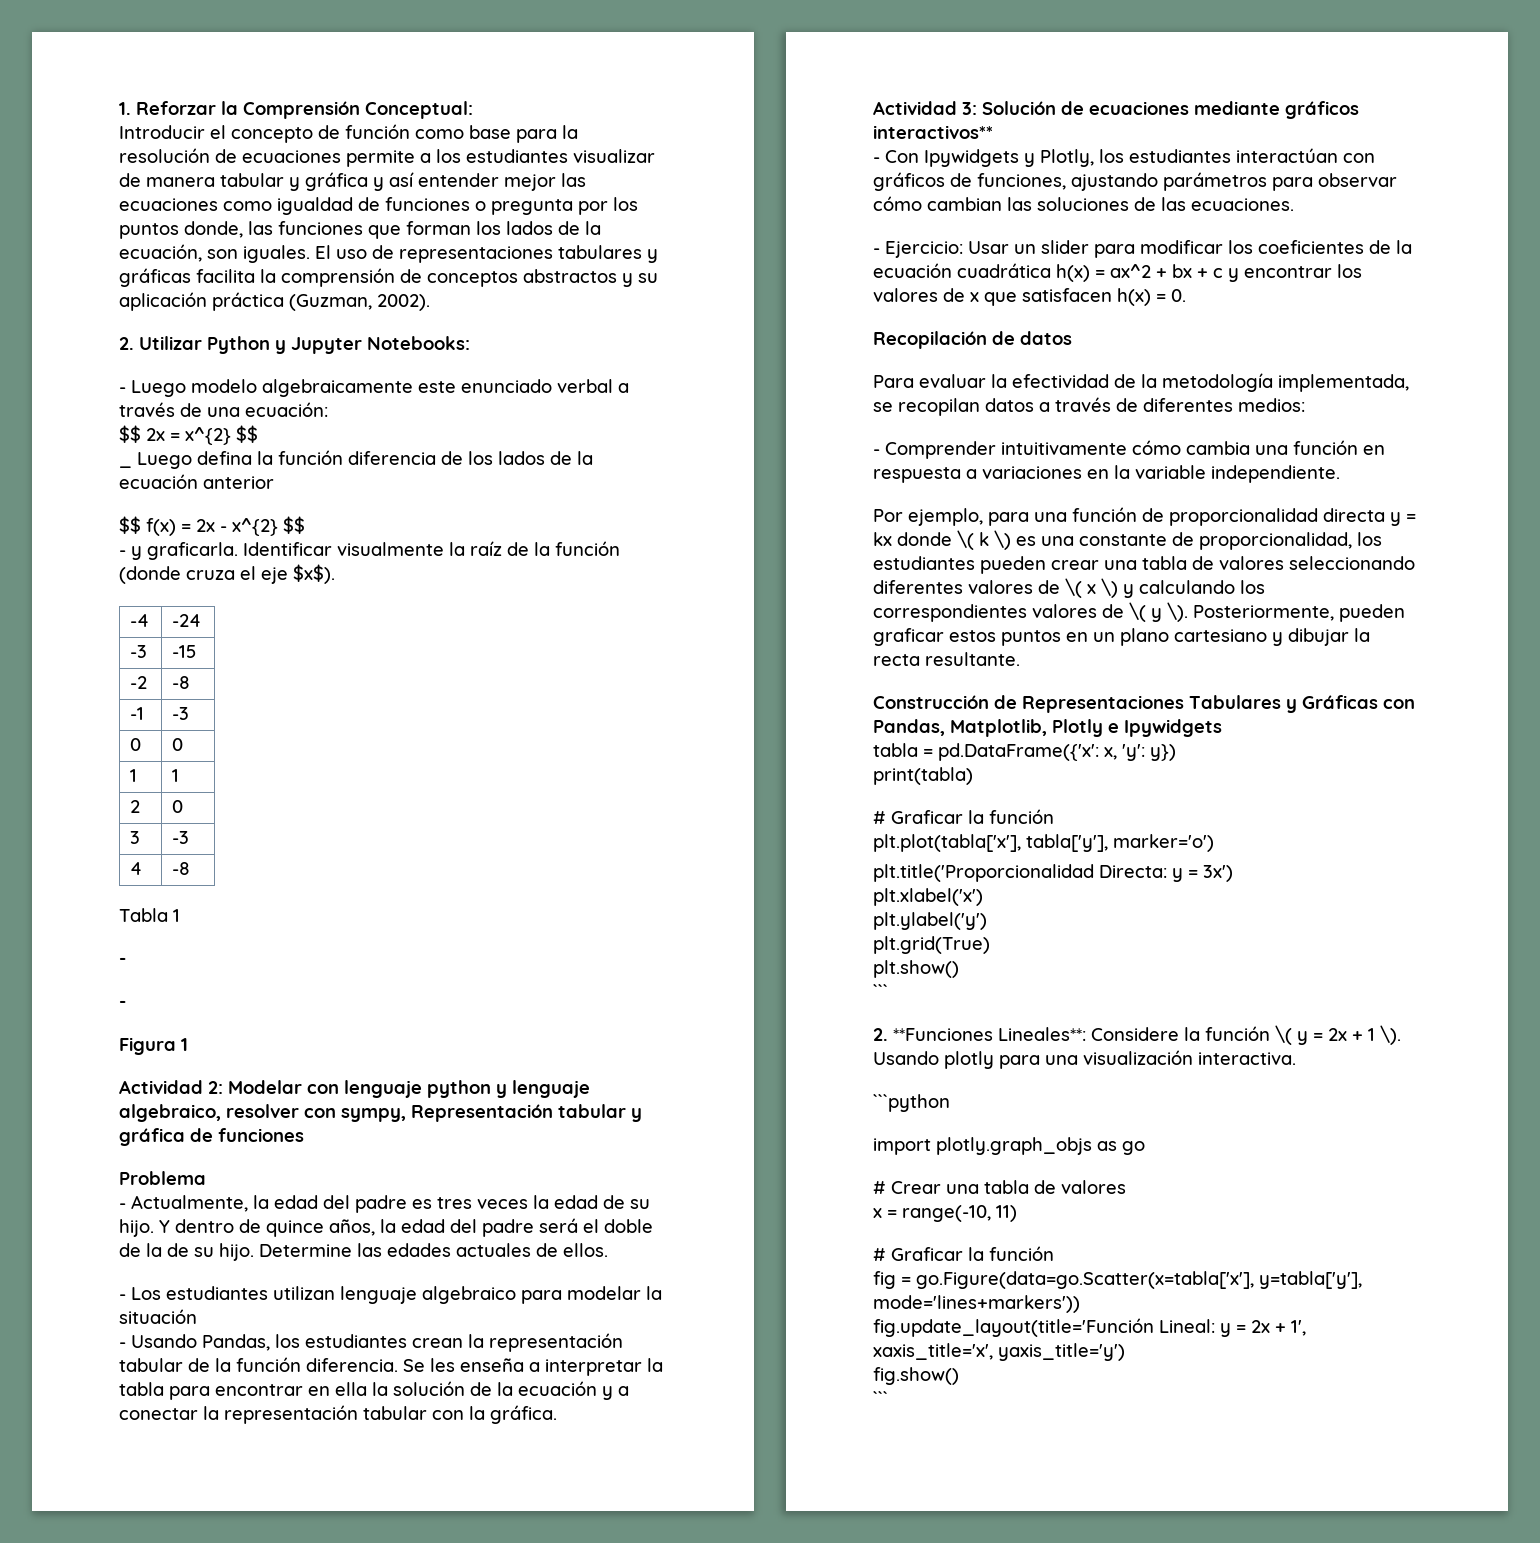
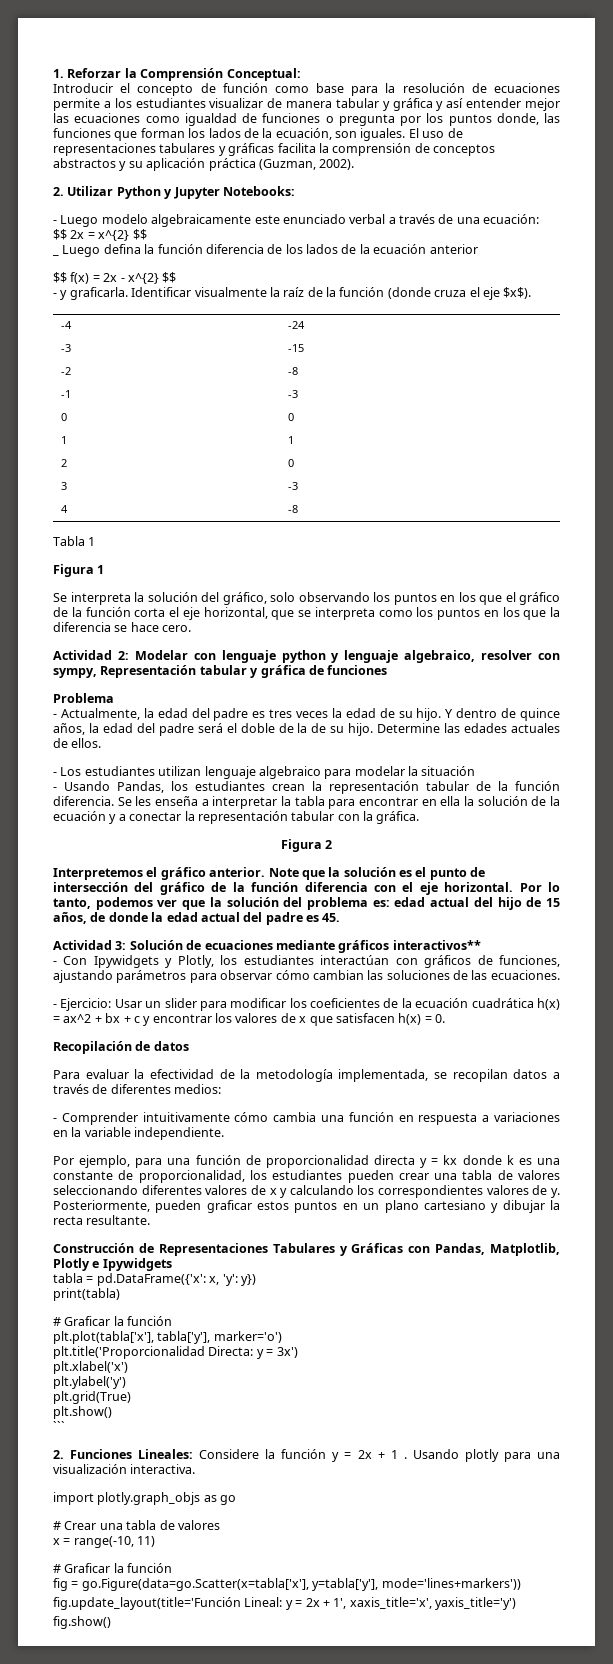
  Tabla 1
- -
- -
+ Se interpreta la solución del gráfico, solo observando los puntos en los que el gráfico de la función corta el eje horizontal, que se interpreta como los puntos en los que la diferencia se hace cero.
+ Figura 2
+ Interpretemos el gráfico anterior. Note que la solución es el punto de intersección del gráfico de la función diferencia con el eje horizontal. Por lo tanto, podemos ver que la solución del problema es: edad actual del hijo de 15 años, de donde la edad actual del padre es 45.
- Por ejemplo, para una función de proporcionalidad directa y = kx donde \( k \) es una constante de proporcionalidad, los estudiantes pueden crear una tabla de valores seleccionando diferentes valores de \( x \) y calculando los correspondientes valores de \( y \).
+ Por ejemplo, para una función de proporcionalidad directa y = kx donde k es una constante de proporcionalidad, los estudiantes pueden crear una tabla de valores seleccionando diferentes valores de x y calculando los correspondientes valores de y.
- 2. **Funciones Lineales**: Considere la función \( y = 2x + 1 \).
+ 2. Funciones Lineales: Considere la función y = 2x + 1 .
- ```python
  fig.show()
- ```

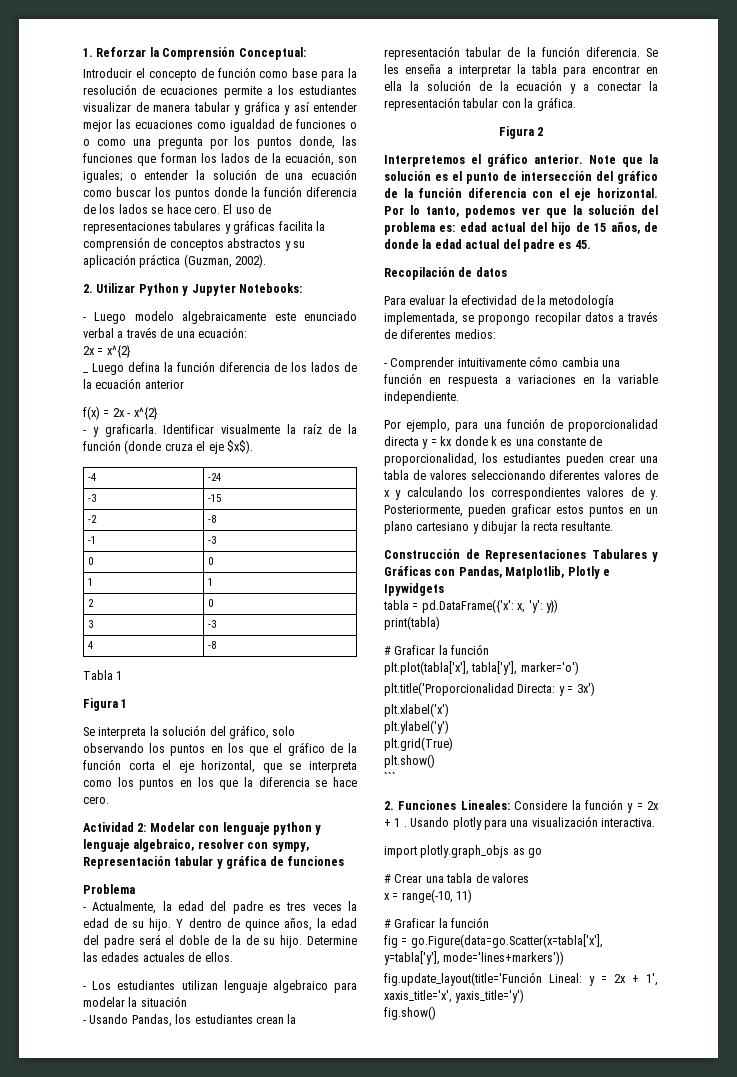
- Introducir el concepto de función como base para la resolución de ecuaciones permite a los estudiantes visualizar de manera tabular y gráfica y así entender mejor las ecuaciones como igualdad de funciones o pregunta por los puntos donde, las funciones que forman los lados de la ecuación, son iguales.
+ Introducir el concepto de función como base para la resolución de ecuaciones permite a los estudiantes visualizar de manera tabular y gráfica y así entender mejor las ecuaciones como igualdad de funciones o o como una pregunta por los puntos donde, las funciones que forman los lados de la ecuación, son iguales; o entender la solución de una ecuación como buscar los puntos donde la función diferencia de los lados se hace cero.
- $$ 2x = x^{2} $$
+ 2x = x^{2}
- $$ f(x) = 2x - x^{2} $$
+ f(x) = 2x - x^{2}
- Actividad 3: Solución de ecuaciones mediante gráficos interactivos**
- - Con Ipywidgets y Plotly, los estudiantes interactúan con gráficos de funciones, ajustando parámetros para observar cómo cambian las soluciones de las ecuaciones.
- - Ejercicio: Usar un slider para modificar los coeficientes de la ecuación cuadrática h(x) = ax^2 + bx + c y encontrar los valores de x que satisfacen h(x) = 0.
- Para evaluar la efectividad de la metodología implementada, se recopilan datos a través de diferentes medios:
+ Para evaluar la efectividad de la metodología implementada, se propongo recopilar datos a través de diferentes medios:

